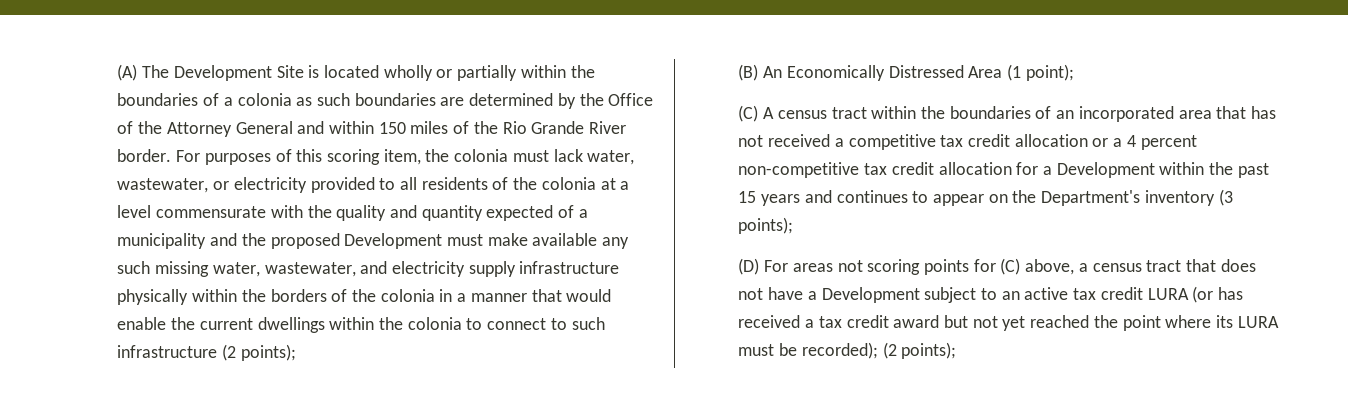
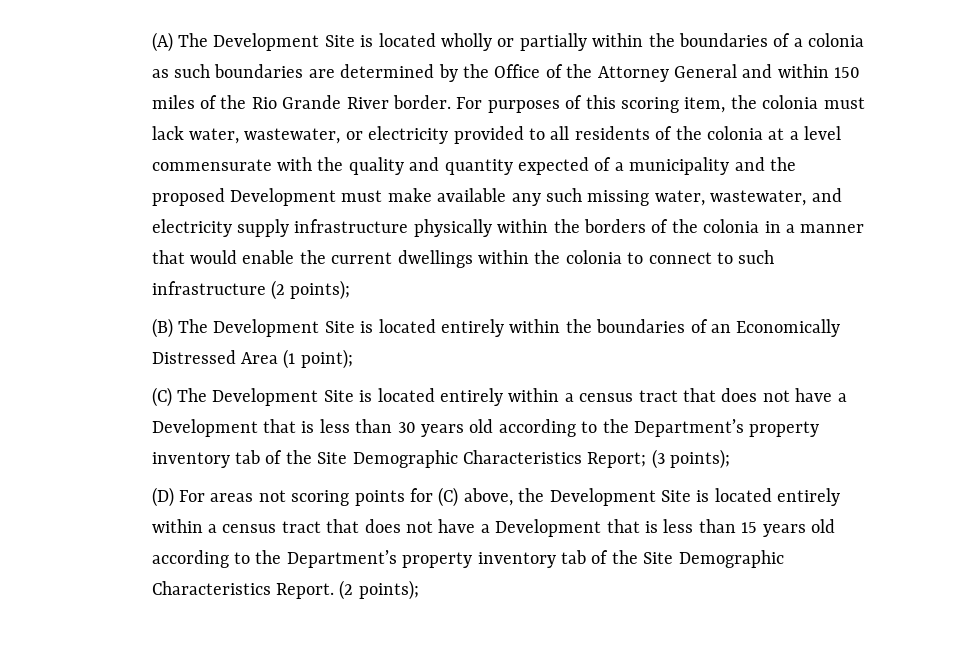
- (B) An Economically Distressed Area (1 point);
+ (B) The Development Site is located entirely within the boundaries of an Economically Distressed Area (1 point);
- (C) A census tract within the boundaries of an incorporated area that has not received a competitive tax credit allocation or a 4 percent non-competitive tax credit allocation for a Development within the past 15 years and continues to appear on the Department's inventory (3 points);
+ (C) The Development Site is located entirely within a census tract that does not have a Development that is less than 30 years old according to the Department’s property inventory tab of the Site Demographic Characteristics Report; (3 points);
- (D) For areas not scoring points for (C) above, a census tract that does not have a Development subject to an active tax credit LURA (or has received a tax credit award but not yet reached the point where its LURA must be recorded); (2 points);
+ (D) For areas not scoring points for (C) above, the Development Site is located entirely within a census tract that does not have a Development that is less than 15 years old according to the Department’s property inventory tab of the Site Demographic Characteristics Report. (2 points);

